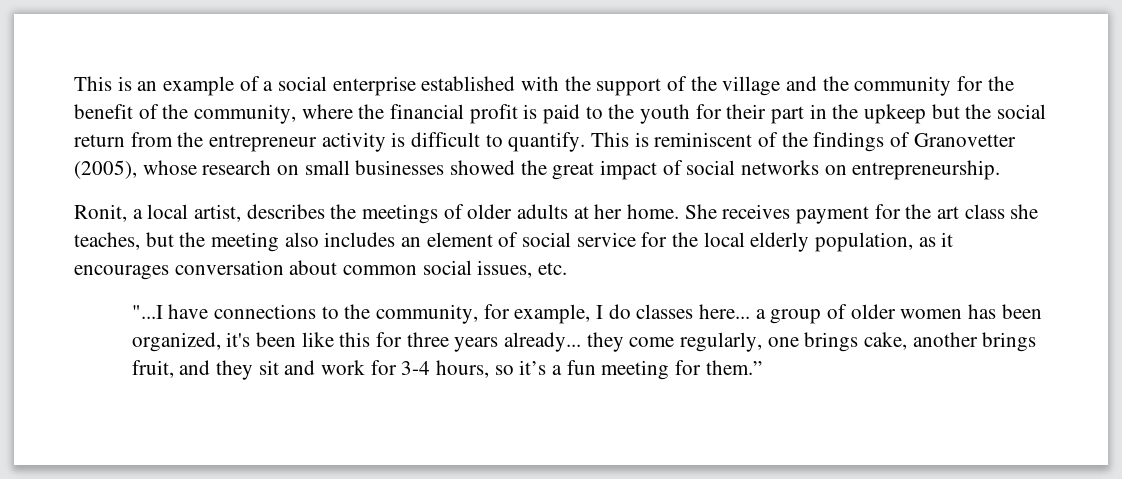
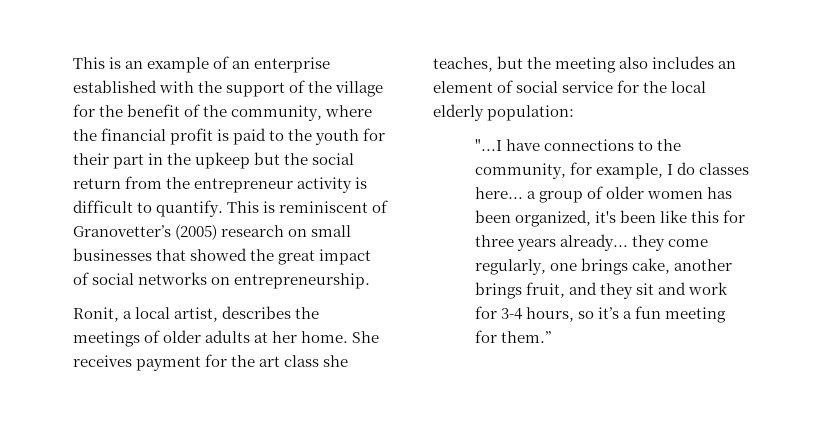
- This is an example of a social enterprise established with the support of the village and the community for the benefit of the community, where the financial profit is paid to the youth for their part in the upkeep but the social return from the entrepreneur activity is difficult to quantify.
+ This is an example of an enterprise established with the support of the village for the benefit of the community, where the financial profit is paid to the youth for their part in the upkeep but the social return from the entrepreneur activity is difficult to quantify.
- This is reminiscent of the findings of Granovetter (2005), whose research on small businesses showed the great impact of social networks on entrepreneurship.
+ This is reminiscent of Granovetter’s (2005) research on small businesses that showed the great impact of social networks on entrepreneurship.
- She receives payment for the art class she teaches, but the meeting also includes an element of social service for the local elderly population, as it encourages conversation about common social issues, etc.
+ She receives payment for the art class she teaches, but the meeting also includes an element of social service for the local elderly population:

